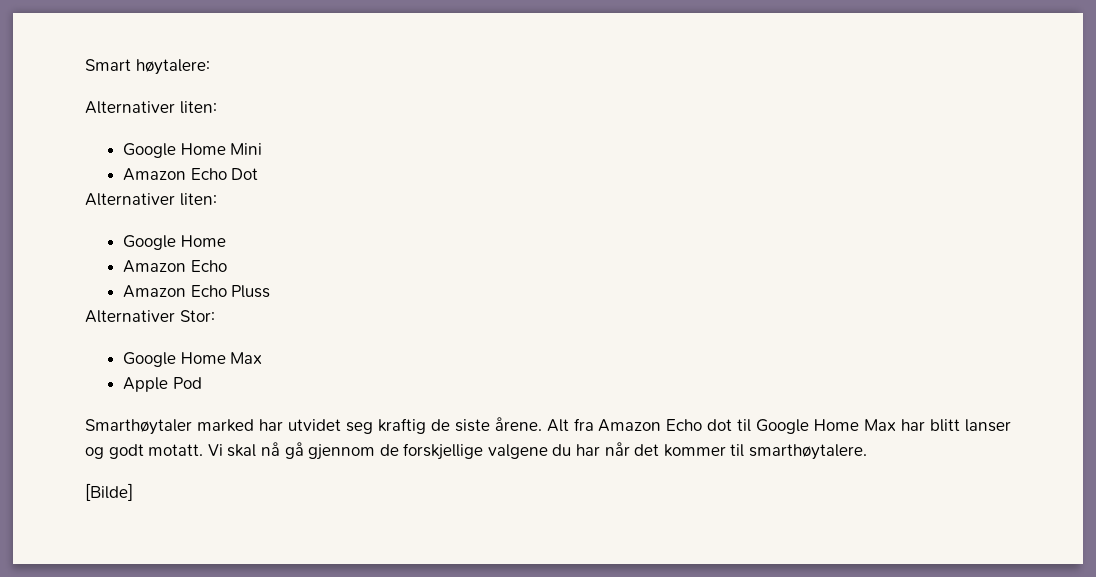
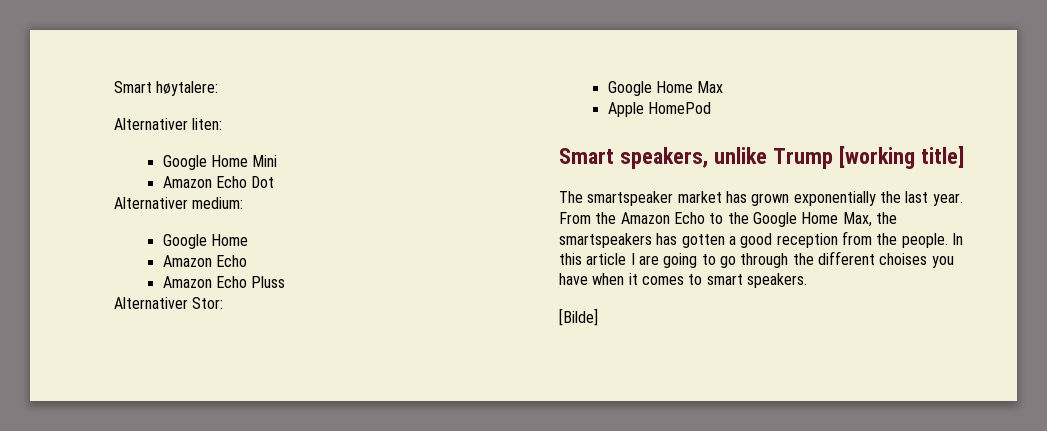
  Amazon Echo Dot
- Alternativer liten:
+ Alternativer medium:
- Apple Pod
- Smarthøytaler marked har utvidet seg kraftig de siste årene. Alt fra Amazon Echo dot til Google Home Max har blitt lanser og godt motatt. Vi skal nå gå gjennom de forskjellige valgene du har når det kommer til smarthøytalere.
+ Apple HomePod
+ Smart speakers, unlike Trump [working title]
+ The smartspeaker market has grown exponentially the last year. From the Amazon Echo to the Google Home Max, the smartspeakers has gotten a good reception from the people. In this article I are going to go through the different choises you have when it comes to smart speakers.

